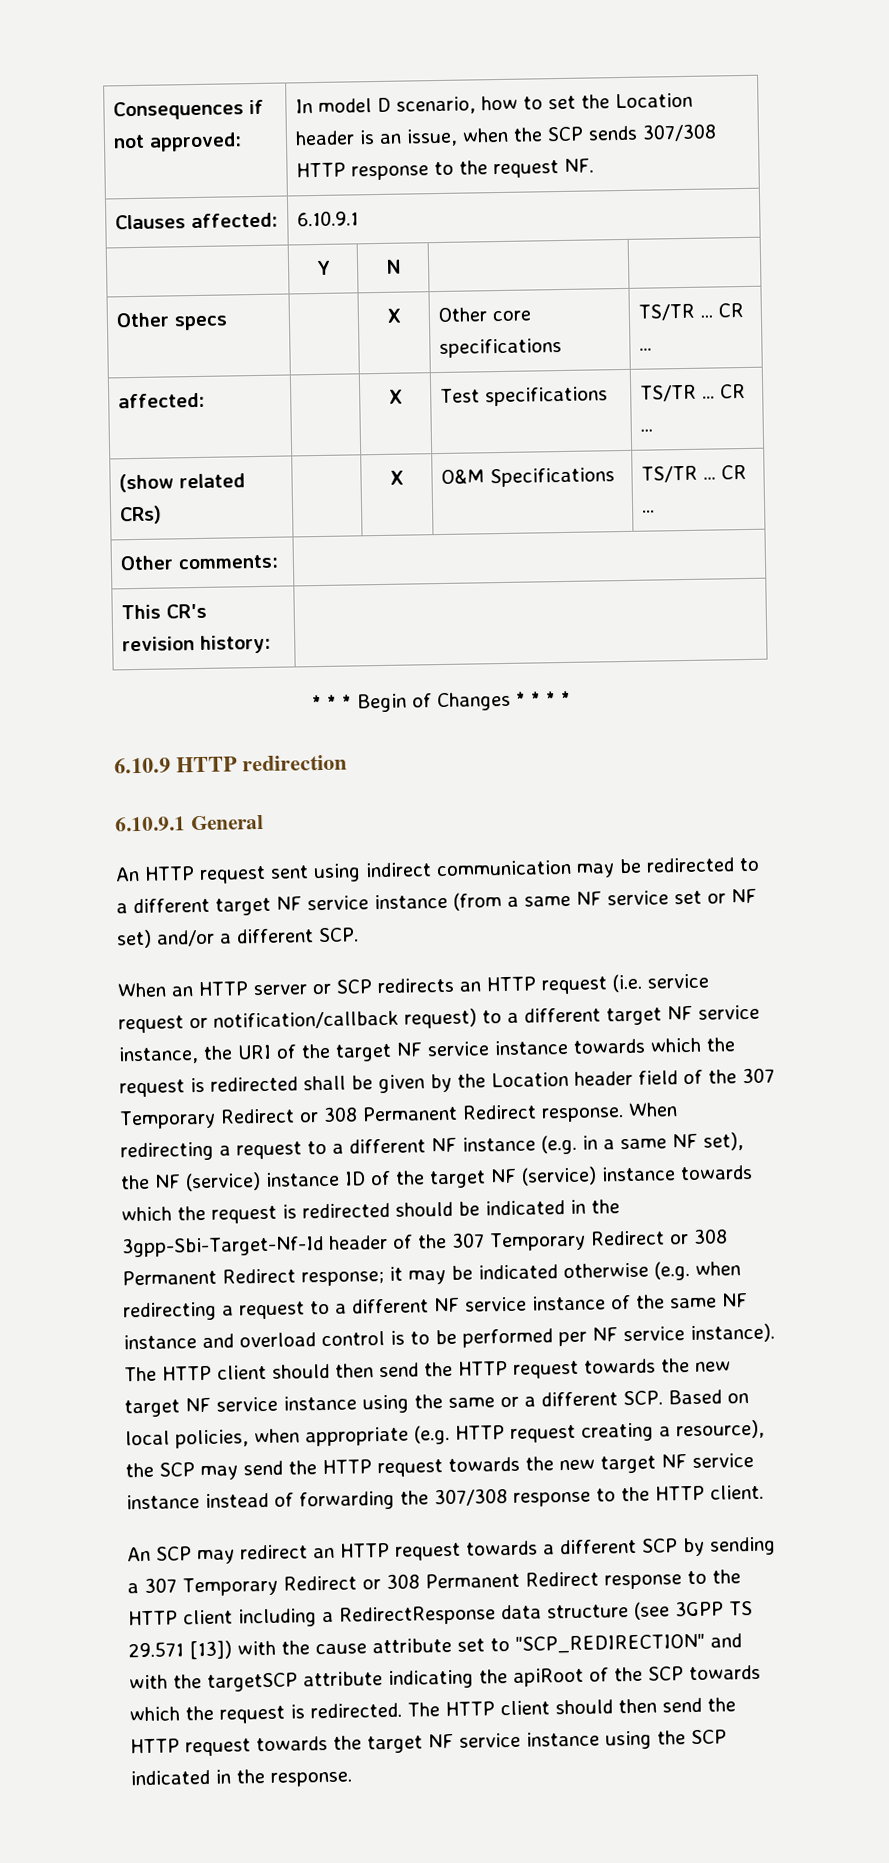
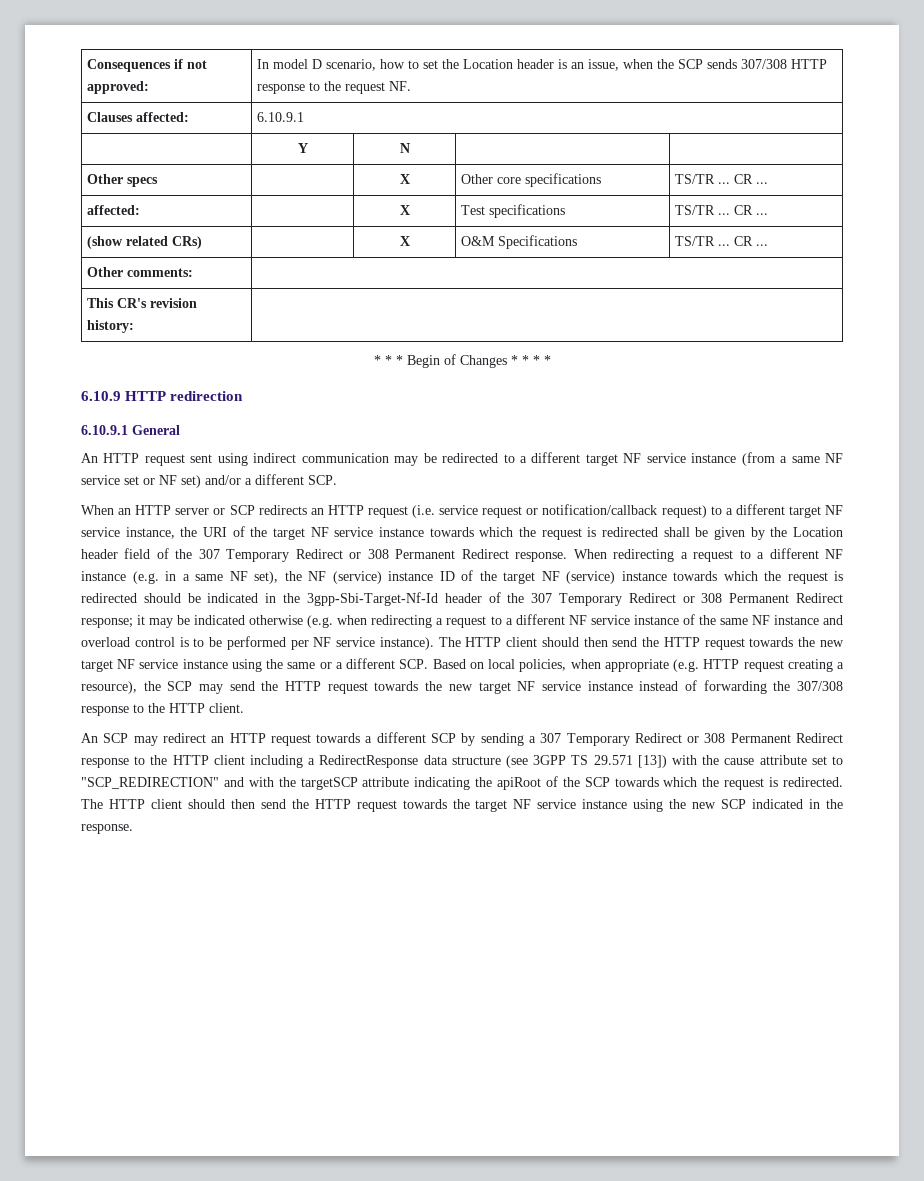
- The HTTP client should then send the HTTP request towards the target NF service instance using the SCP indicated in the response.
+ The HTTP client should then send the HTTP request towards the target NF service instance using the new SCP indicated in the response.

